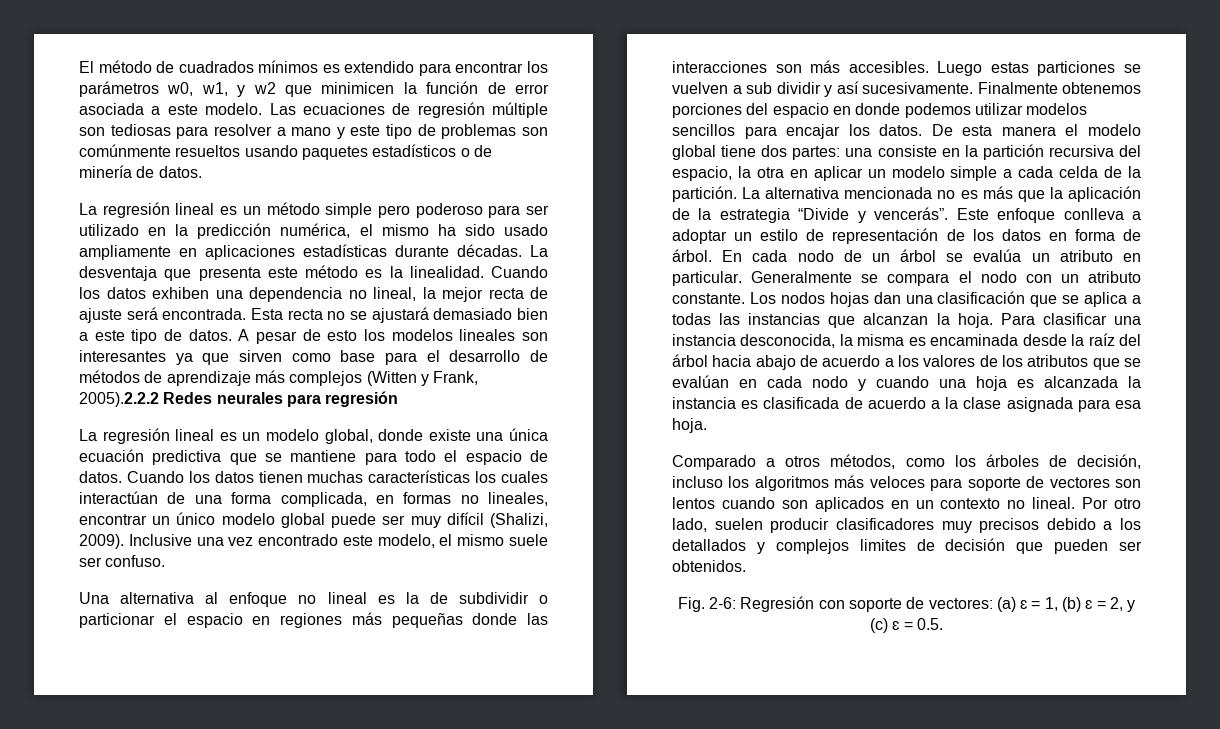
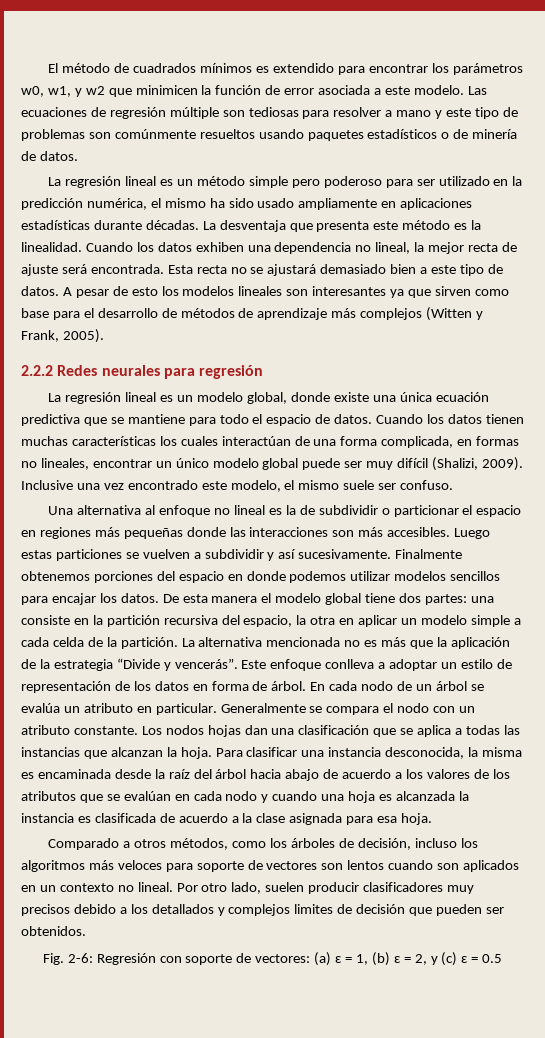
- A pesar de esto los modelos lineales son interesantes ya que sirven como base para el desarrollo de métodos de aprendizaje más complejos (Witten y Frank, 2005).2.2.2 Redes neurales para regresión
+ A pesar de esto los modelos lineales son interesantes ya que sirven como base para el desarrollo de métodos de aprendizaje más complejos (Witten y Frank, 2005).
+ 2.2.2 Redes neurales para regresión
- Luego estas particiones se vuelven a sub dividir y así sucesivamente.
+ Luego estas particiones se vuelven a subdividir y así sucesivamente.
- Fig. 2-6: Regresión con soporte de vectores: (a) ɛ = 1, (b) ɛ = 2, y (c) ɛ = 0.5.
+ Fig. 2-6: Regresión con soporte de vectores: (a) ɛ = 1, (b) ɛ = 2, y (c) ɛ = 0.5

